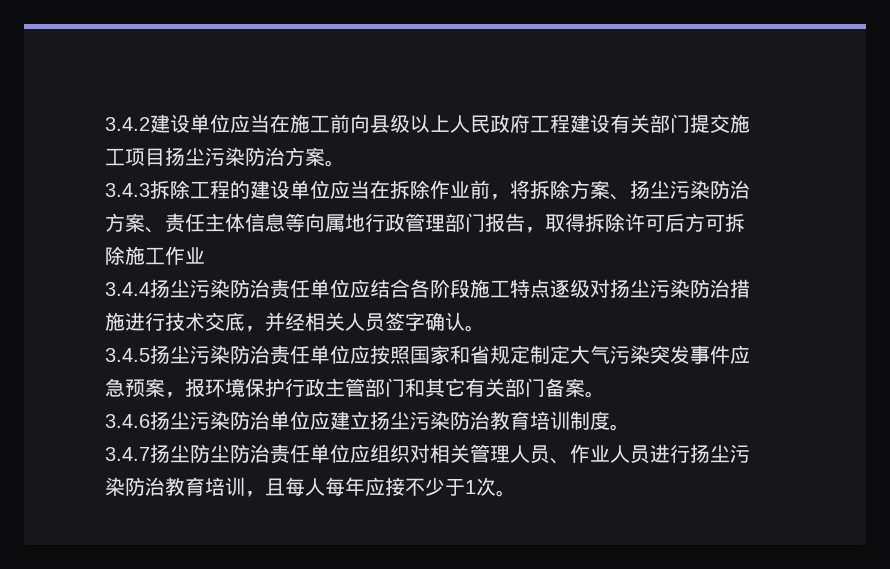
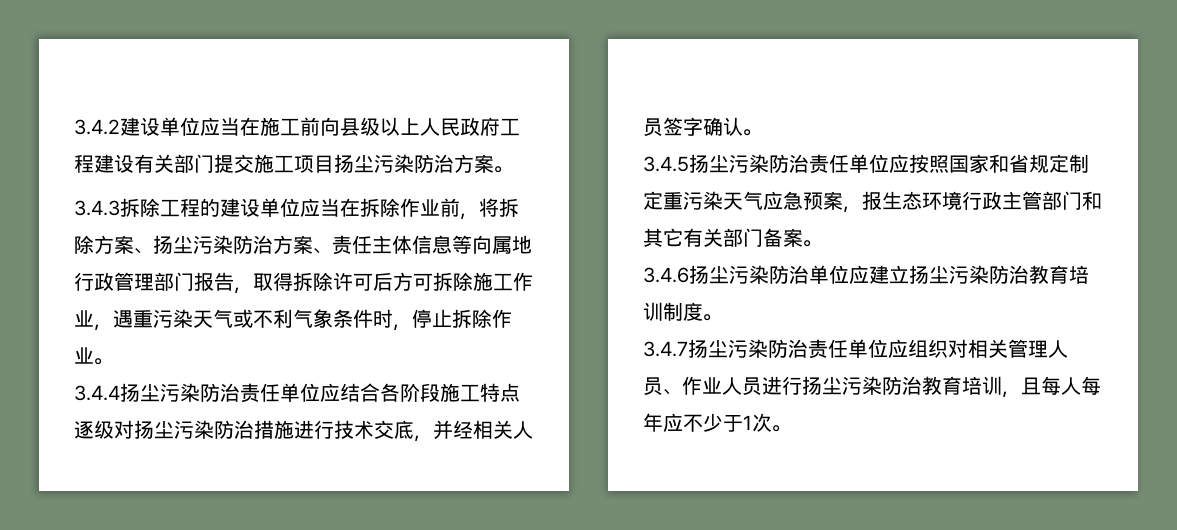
- 3.4.3拆除工程的建设单位应当在拆除作业前，将拆除方案、扬尘污染防治方案、责任主体信息等向属地行政管理部门报告，取得拆除许可后方可拆除施工作业
+ 3.4.3拆除工程的建设单位应当在拆除作业前，将拆除方案、扬尘污染防治方案、责任主体信息等向属地行政管理部门报告，取得拆除许可后方可拆除施工作业，遇重污染天气或不利气象条件时，停止拆除作业。
- 3.4.5扬尘污染防治责任单位应按照国家和省规定制定大气污染突发事件应急预案，报环境保护行政主管部门和其它有关部门备案。
+ 3.4.5扬尘污染防治责任单位应按照国家和省规定制定重污染天气应急预案，报生态环境行政主管部门和其它有关部门备案。
- 3.4.7扬尘防尘防治责任单位应组织对相关管理人员、作业人员进行扬尘污染防治教育培训，且每人每年应接不少于1次。
+ 3.4.7扬尘污染防治责任单位应组织对相关管理人员、作业人员进行扬尘污染防治教育培训，且每人每年应不少于1次。

